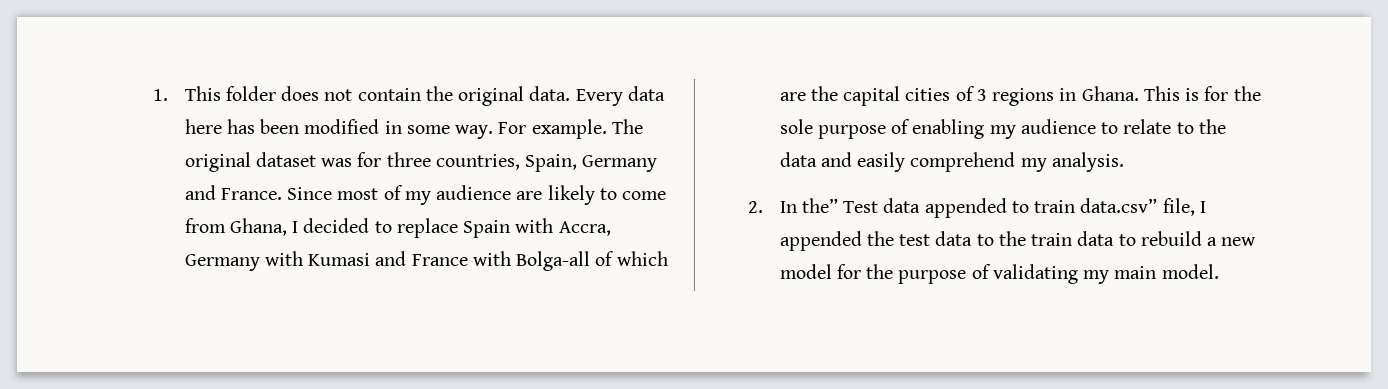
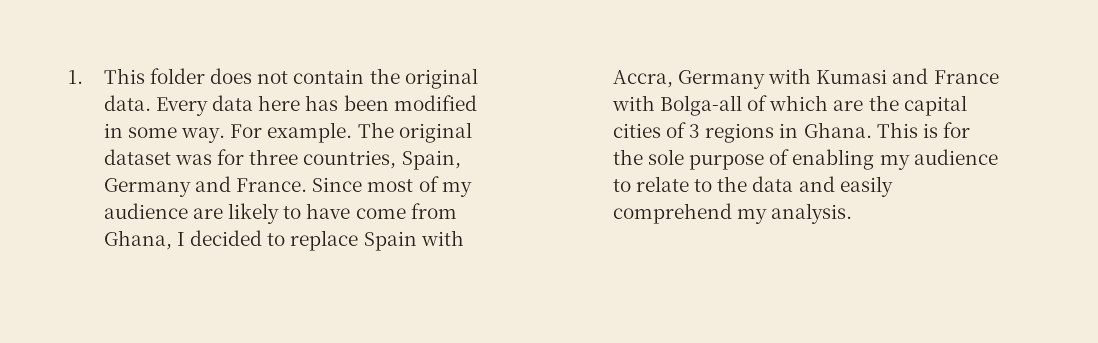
- Since most of my audience are likely to come from Ghana, I decided to replace Spain with Accra, Germany with Kumasi and France with Bolga-all of which are the capital cities of 3 regions in Ghana.
+ Since most of my audience are likely to have come from Ghana, I decided to replace Spain with Accra, Germany with Kumasi and France with Bolga-all of which are the capital cities of 3 regions in Ghana.
- 2. In the” Test data appended to train data.csv” file, I appended the test data to the train data to rebuild a new model for the purpose of validating my main model.

